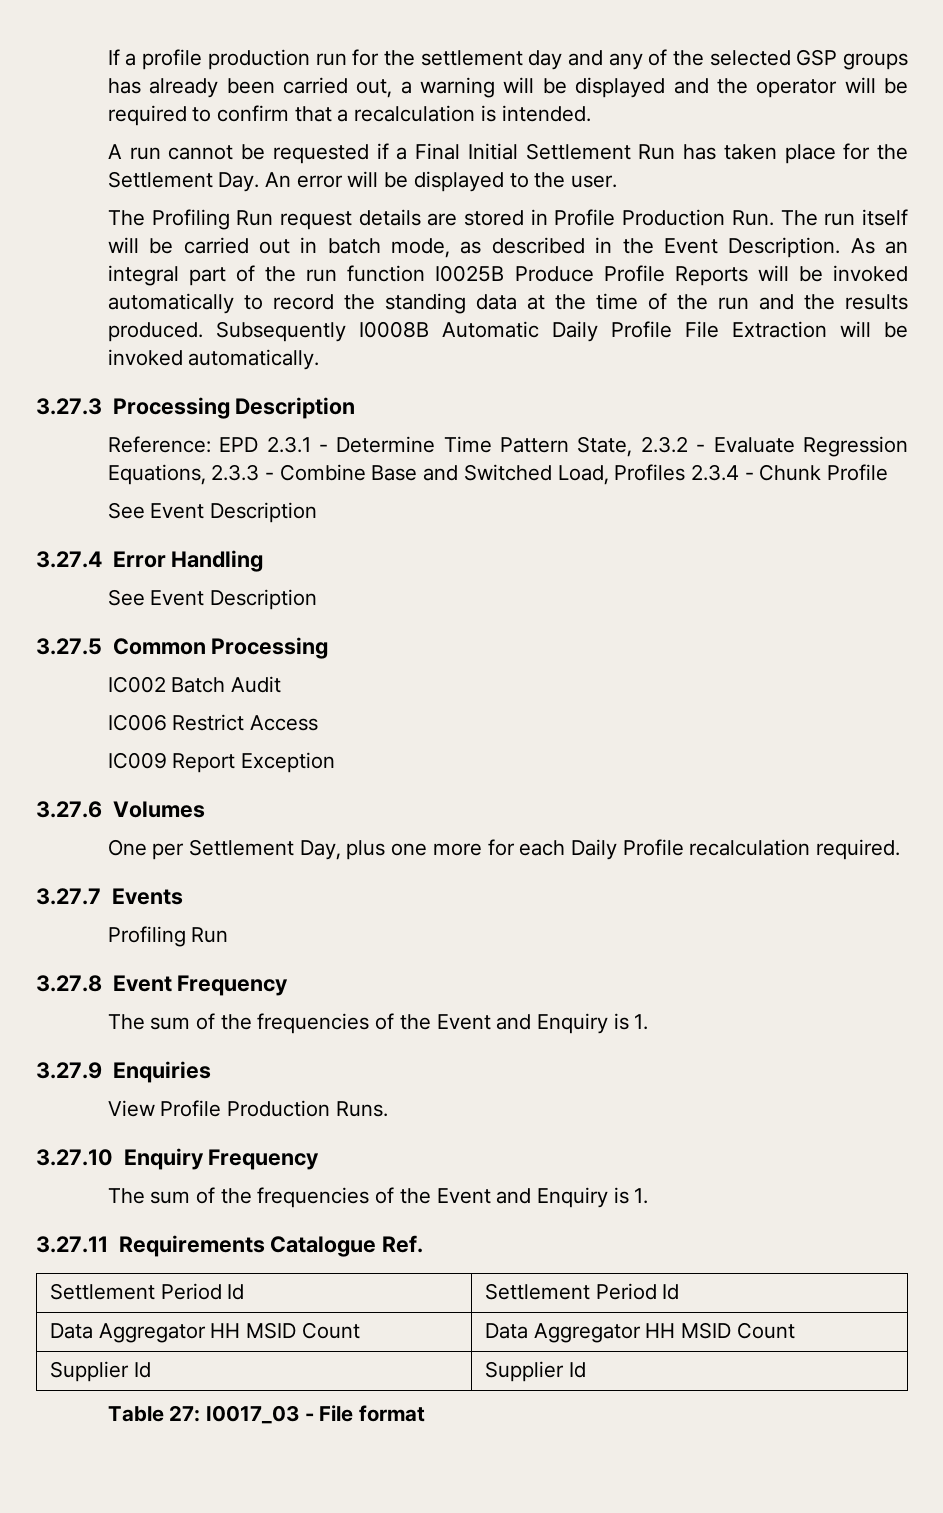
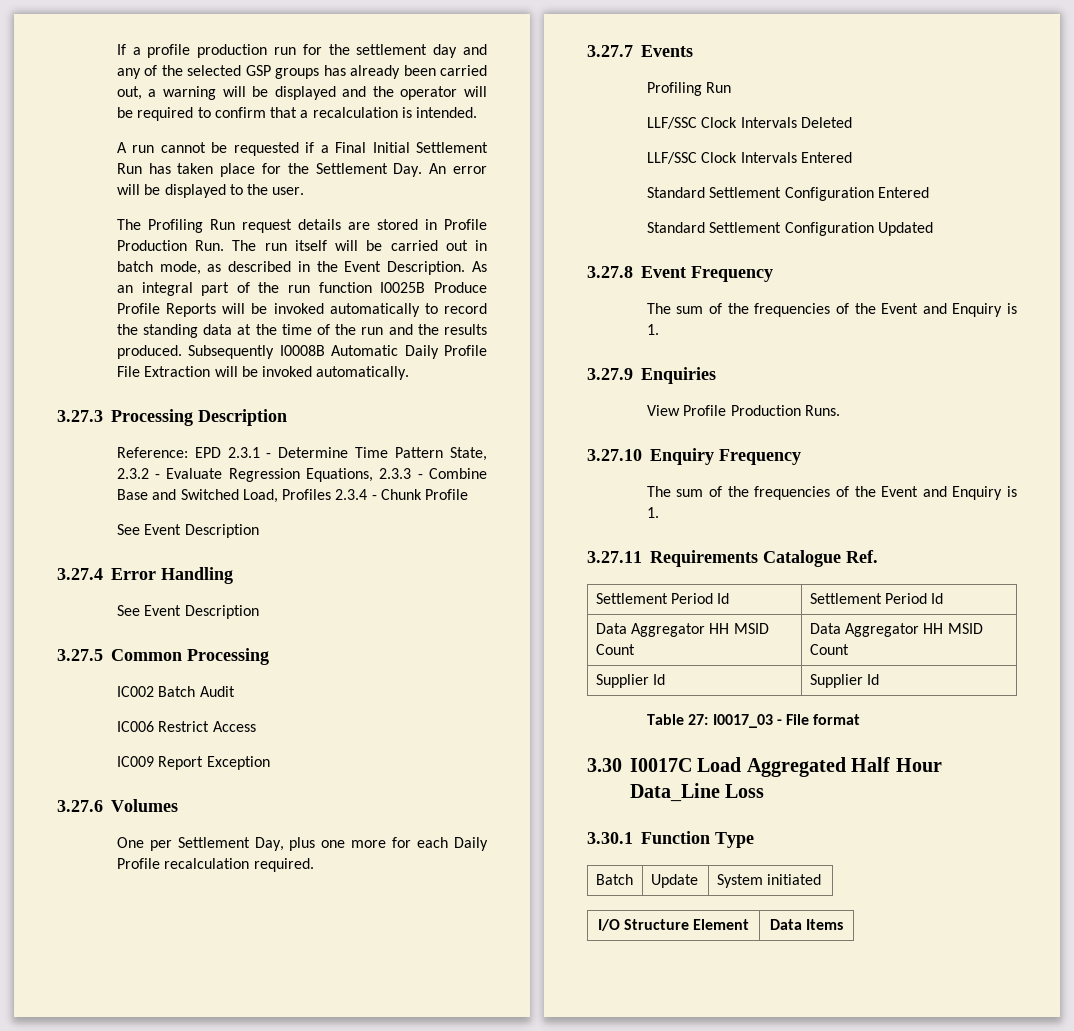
+ LLF/SSC Clock Intervals Deleted
+ LLF/SSC Clock Intervals Entered
+ Standard Settlement Configuration Entered
+ Standard Settlement Configuration Updated
+ 3.30 I0017C Load Aggregated Half Hour Data_Line Loss
+ 3.30.1 Function Type
+ Batch | Update | System initiated
+ I/O Structure Element | Data Items

